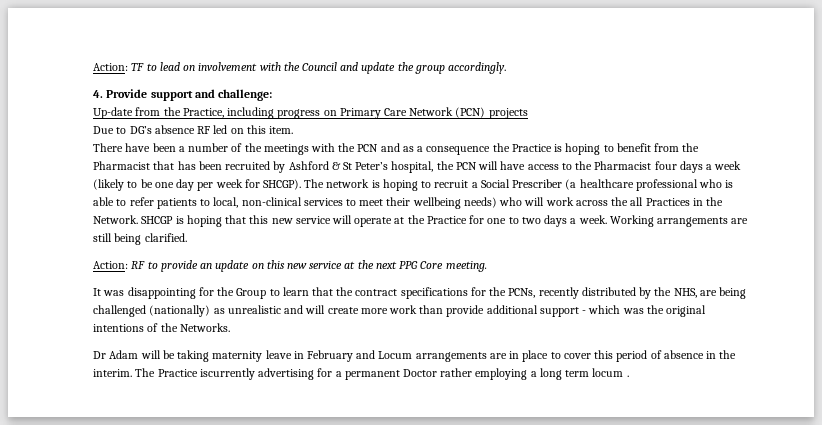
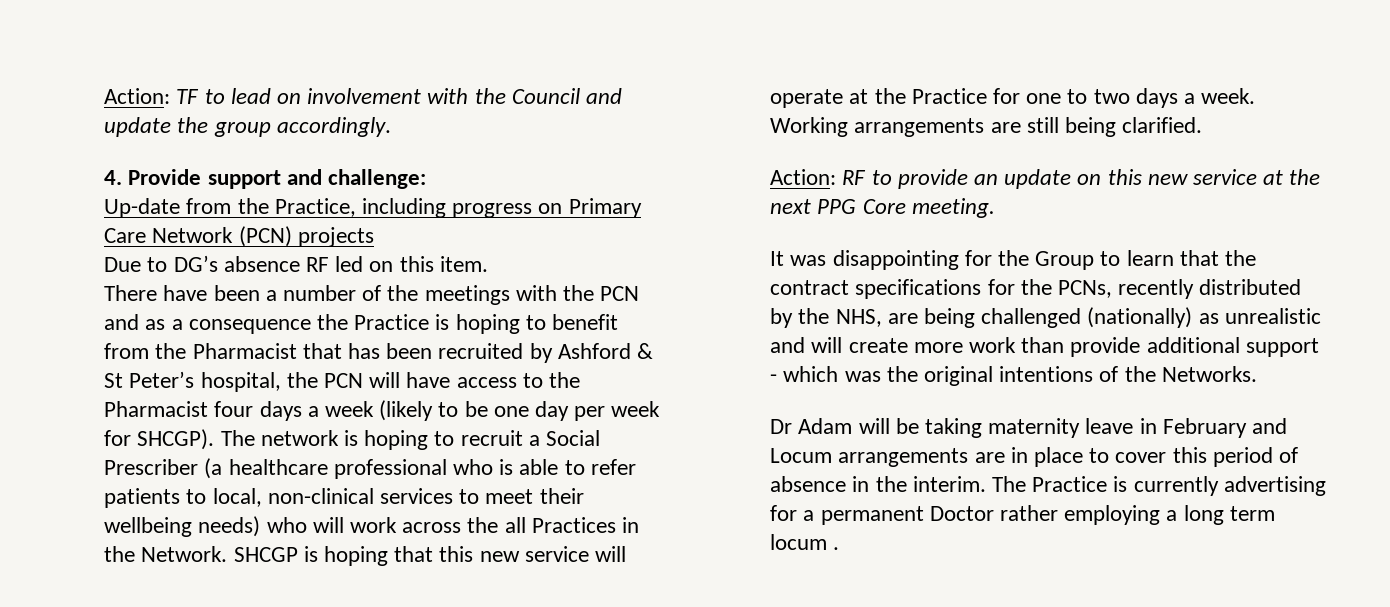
- The Practice iscurrently advertising for a permanent Doctor rather employing a long term locum .
+ The Practice is currently advertising for a permanent Doctor rather employing a long term locum .

